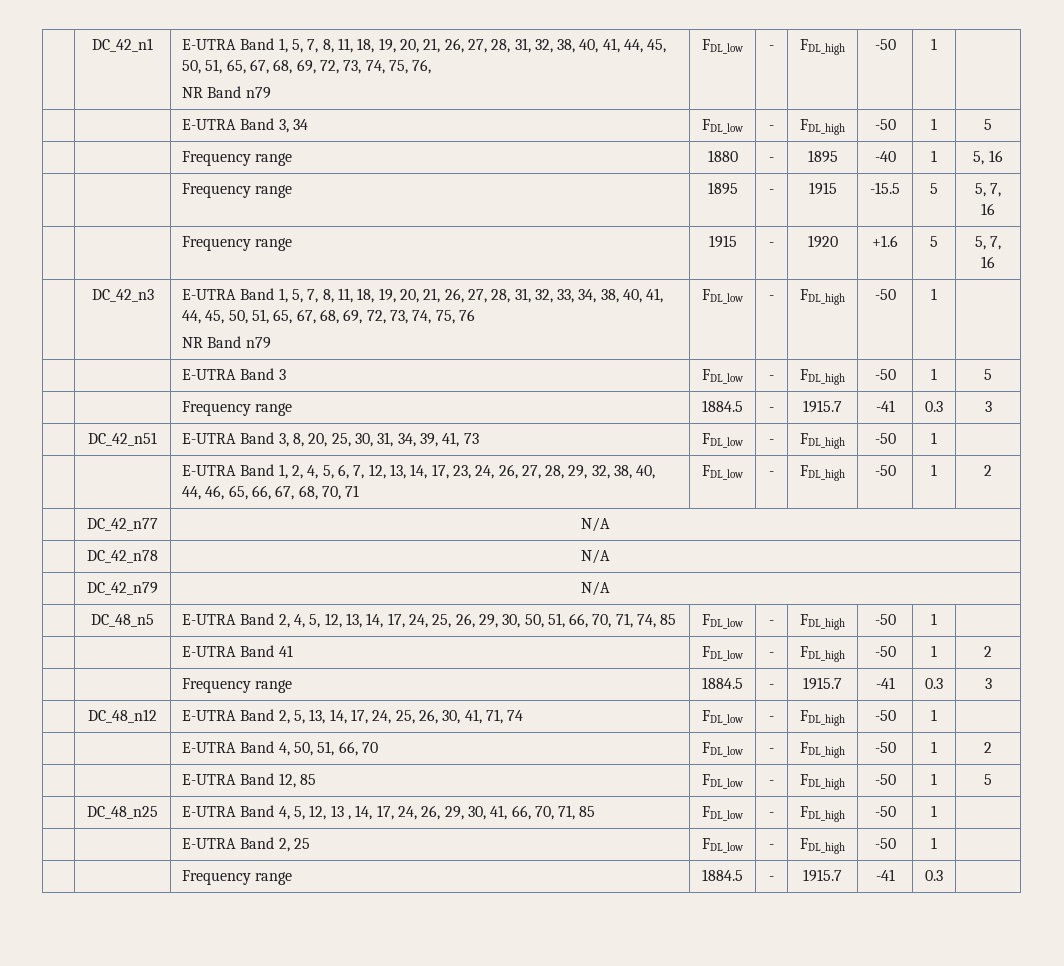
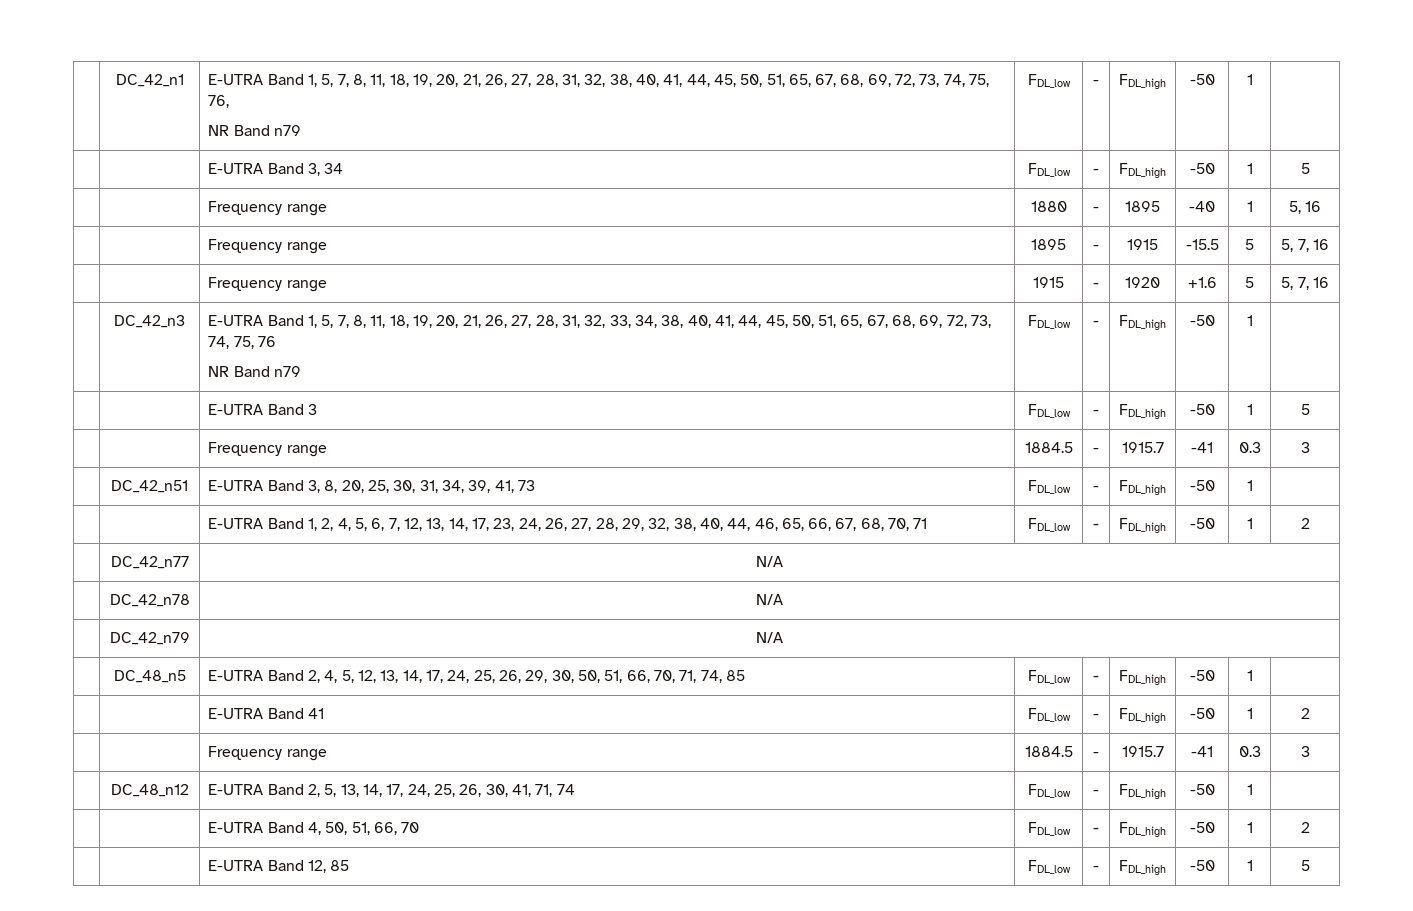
- | DC_48_n25 | E-UTRA Band 4, 5, 12, 13 , 14, 17, 24, 26, 29, 30, 41, 66, 70, 71, 85 | FDL_low | - | FDL_high | -50 | 1 |
- | | E-UTRA Band 2, 25 | FDL_low | - | FDL_high | -50 | 1 |
- | | Frequency range | 1884.5 | - | 1915.7 | -41 | 0.3 |

